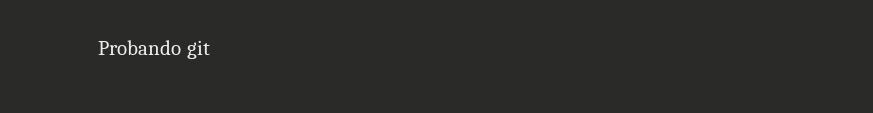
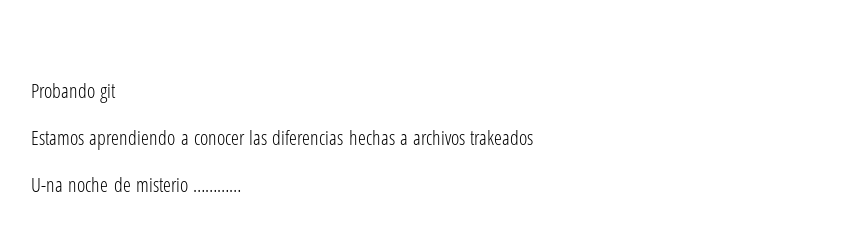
+ Estamos aprendiendo a conocer las diferencias hechas a archivos trakeados
+ U-na noche de misterio …………

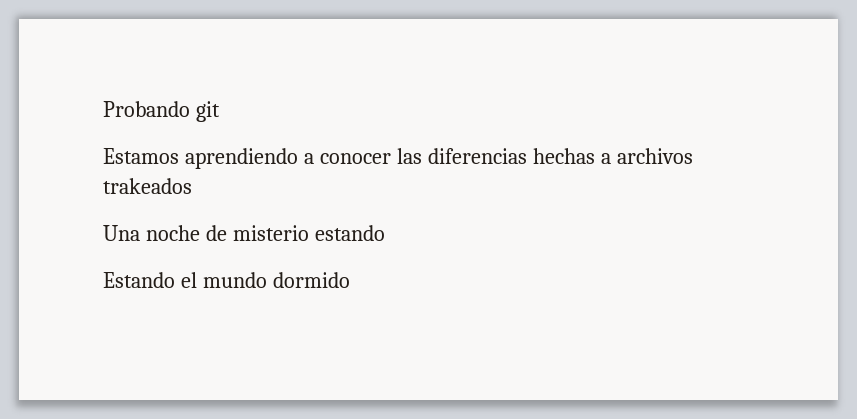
- U-na noche de misterio …………
+ Una noche de misterio estando
+ Estando el mundo dormido

